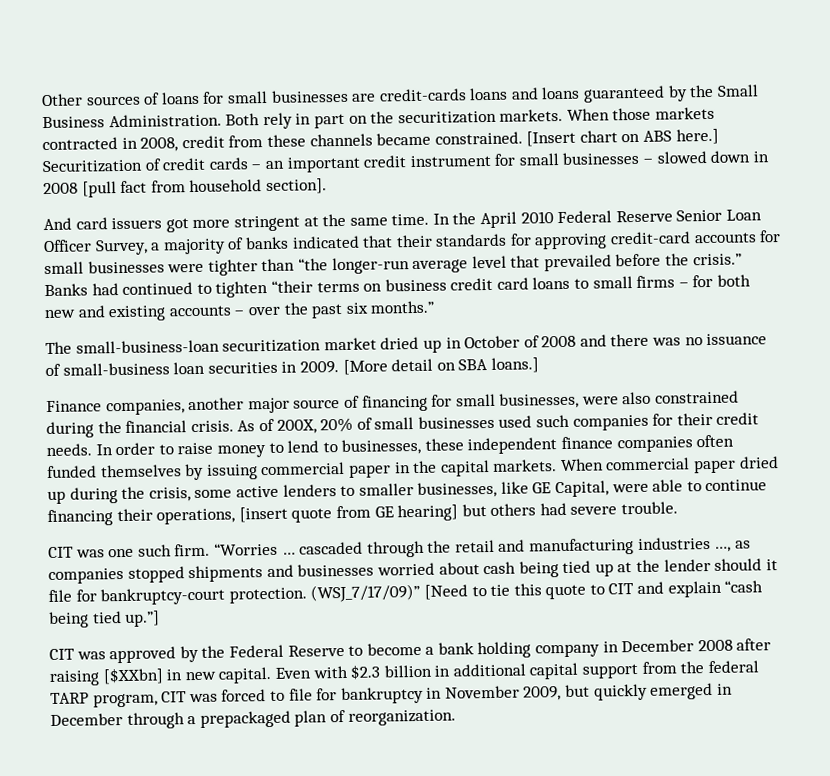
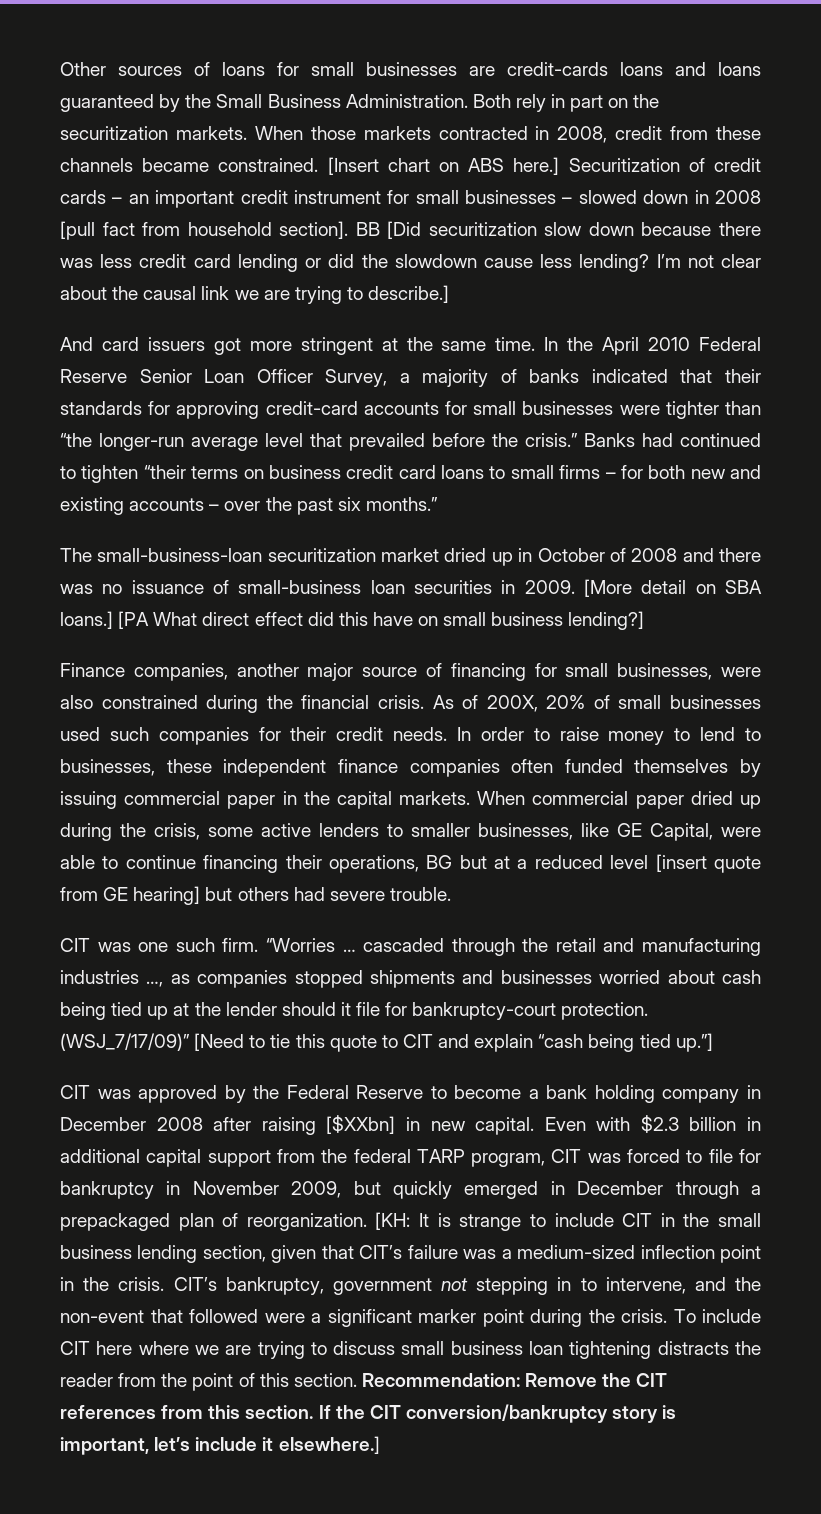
+ BB [Did securitization slow down because there was less credit card lending or did the slowdown cause less lending? I’m not clear about the causal link we are trying to describe.]
+ [PA What direct effect did this have on small business lending?]
- When commercial paper dried up during the crisis, some active lenders to smaller businesses, like GE Capital, were able to continue financing their operations, [insert quote from GE hearing] but others had severe trouble.
+ When commercial paper dried up during the crisis, some active lenders to smaller businesses, like GE Capital, were able to continue financing their operations, BG but at a reduced level [insert quote from GE hearing] but others had severe trouble.
+ [KH: It is strange to include CIT in the small business lending section, given that CIT’s failure was a medium-sized inflection point in the crisis. CIT’s bankruptcy, government not stepping in to intervene, and the non-event that followed were a significant marker point during the crisis. To include CIT here where we are trying to discuss small business loan tightening distracts the reader from the point of this section. Recommendation: Remove the CIT references from this section. If the CIT conversion/bankruptcy story is important, let’s include it elsewhere.]

